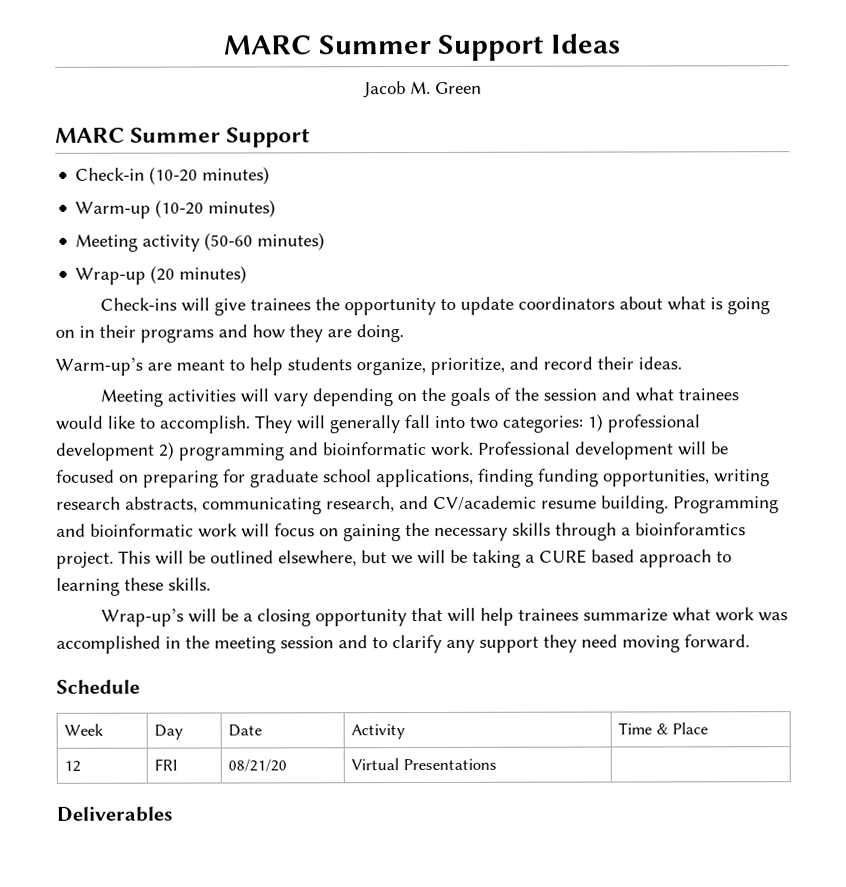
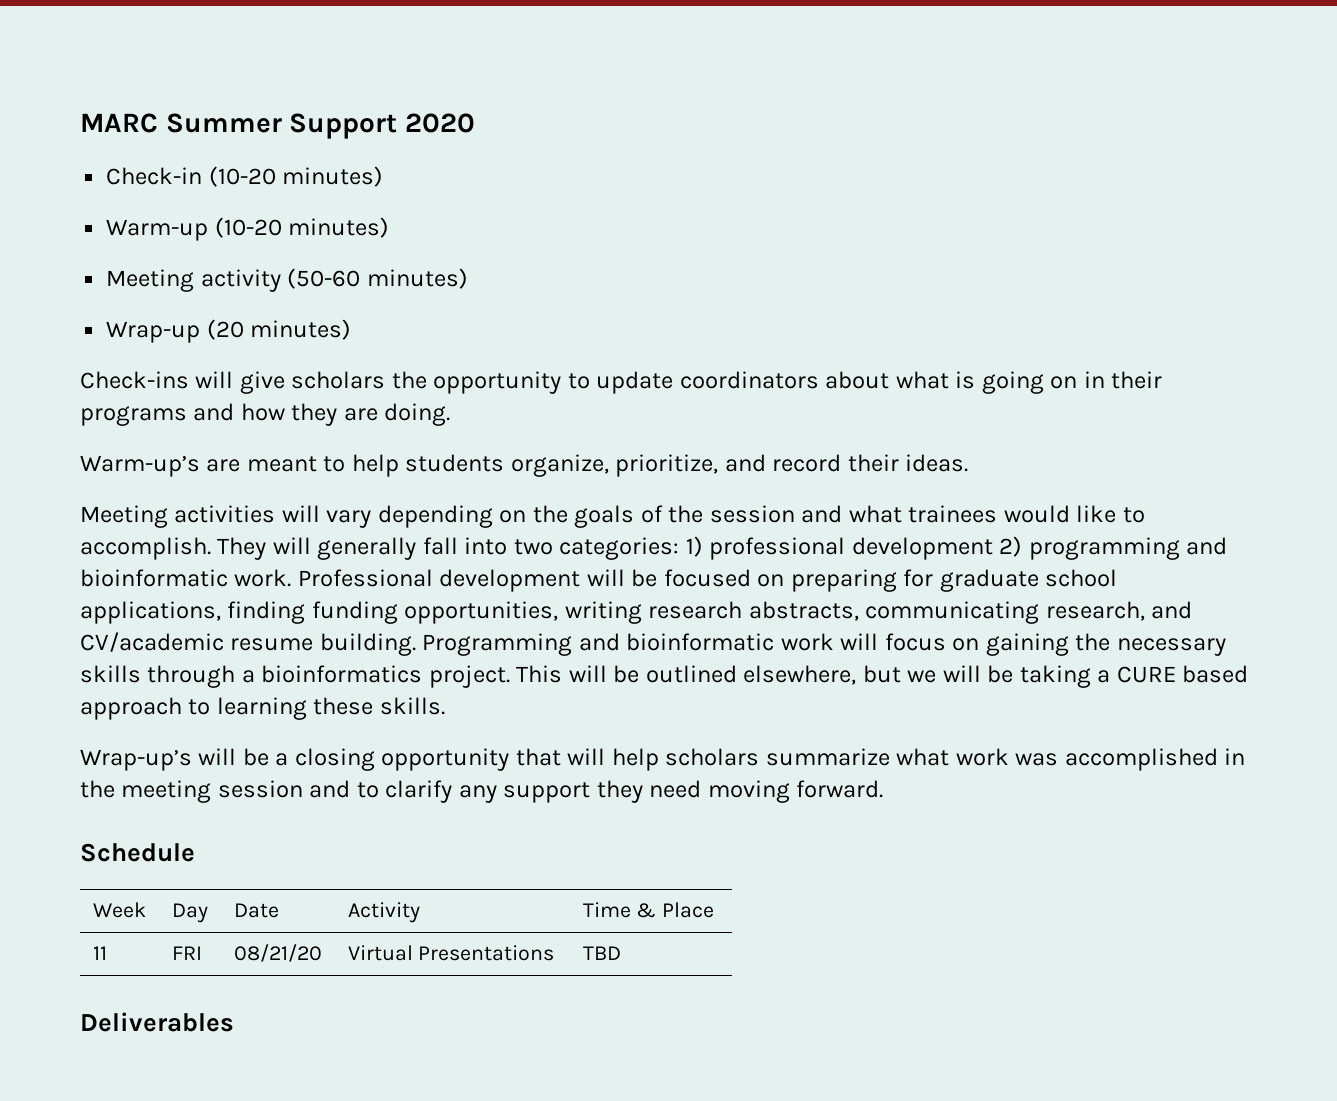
- MARC Summer Support Ideas
- Jacob M. Green
- MARC Summer Support
+ MARC Summer Support 2020
- Check-ins will give trainees the opportunity to update coordinators about what is going on in their programs and how they are doing.
+ Check-ins will give scholars the opportunity to update coordinators about what is going on in their programs and how they are doing.
- Programming and bioinformatic work will focus on gaining the necessary skills through a bioinforamtics project.
+ Programming and bioinformatic work will focus on gaining the necessary skills through a bioinformatics project.
- Wrap-up’s will be a closing opportunity that will help trainees summarize what work was accomplished in the meeting session and to clarify any support they need moving forward.
+ Wrap-up’s will be a closing opportunity that will help scholars summarize what work was accomplished in the meeting session and to clarify any support they need moving forward.
- 12 | FRI | 08/21/20 | Virtual Presentations |
+ 11 | FRI | 08/21/20 | Virtual Presentations | TBD

